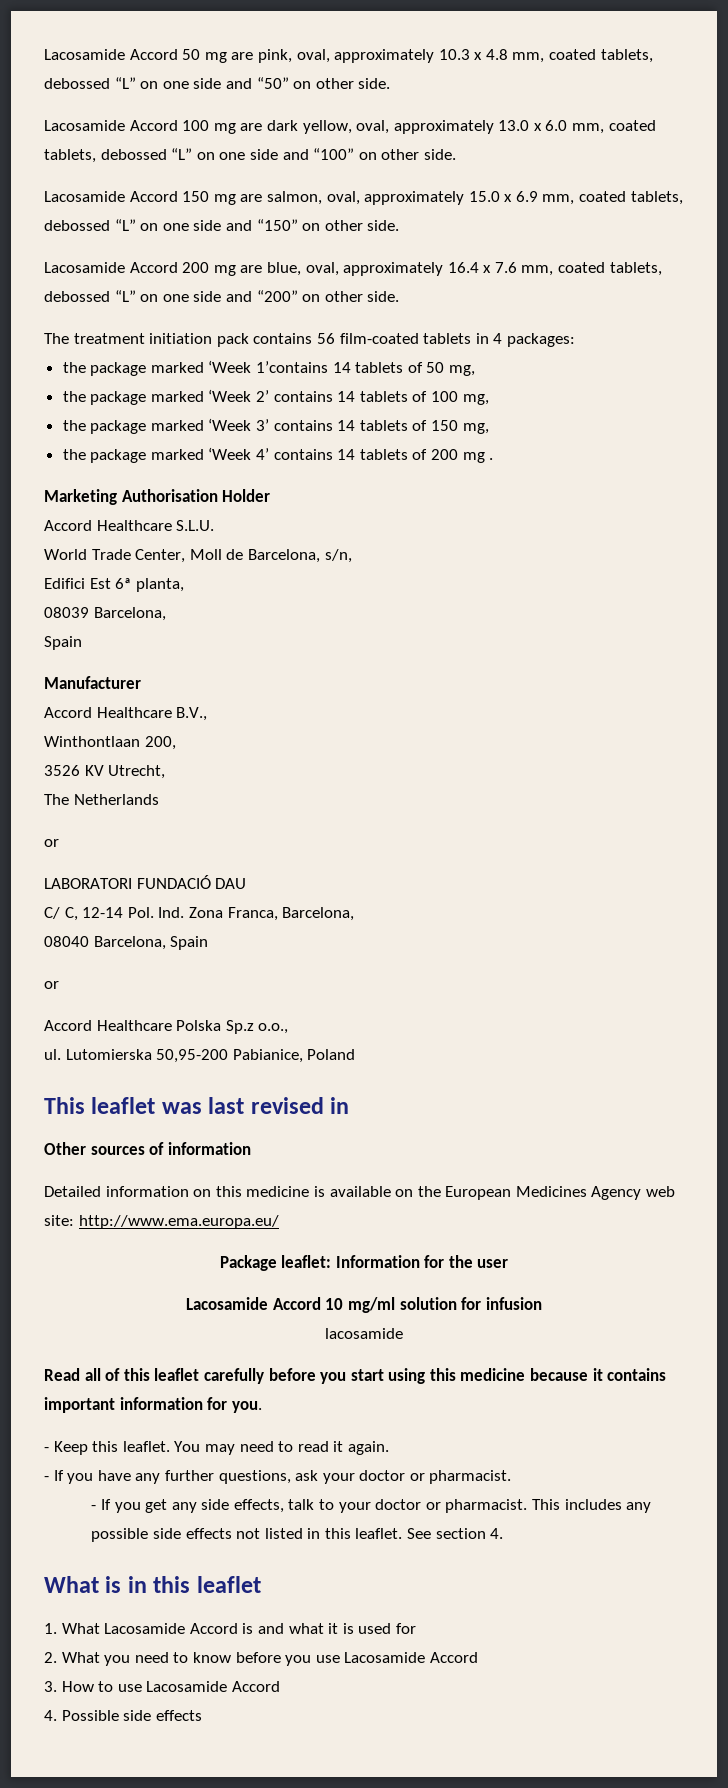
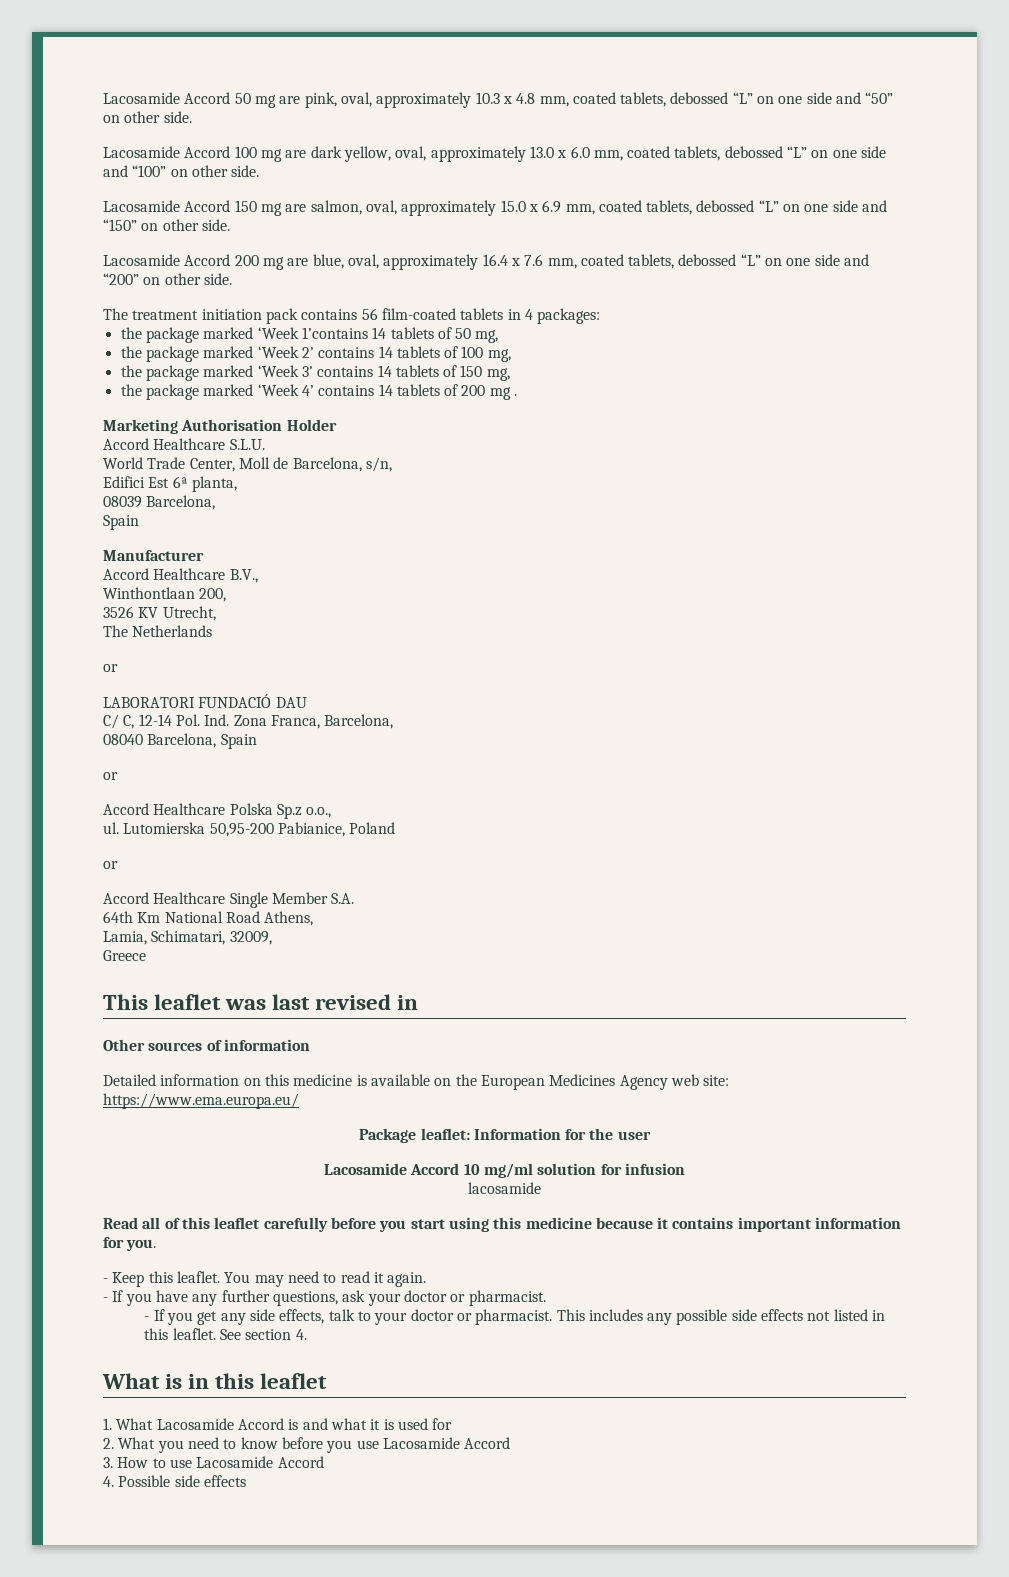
  Lutomierska 50,95-200 Pabianice, Poland
+ or
+ Accord Healthcare Single Member S.A.
+ 64th Km National Road Athens,
+ Lamia, Schimatari, 32009,
+ Greece
- Detailed information on this medicine is available on the European Medicines Agency web site: http://www.ema.europa.eu/
+ Detailed information on this medicine is available on the European Medicines Agency web site: https://www.ema.europa.eu/

